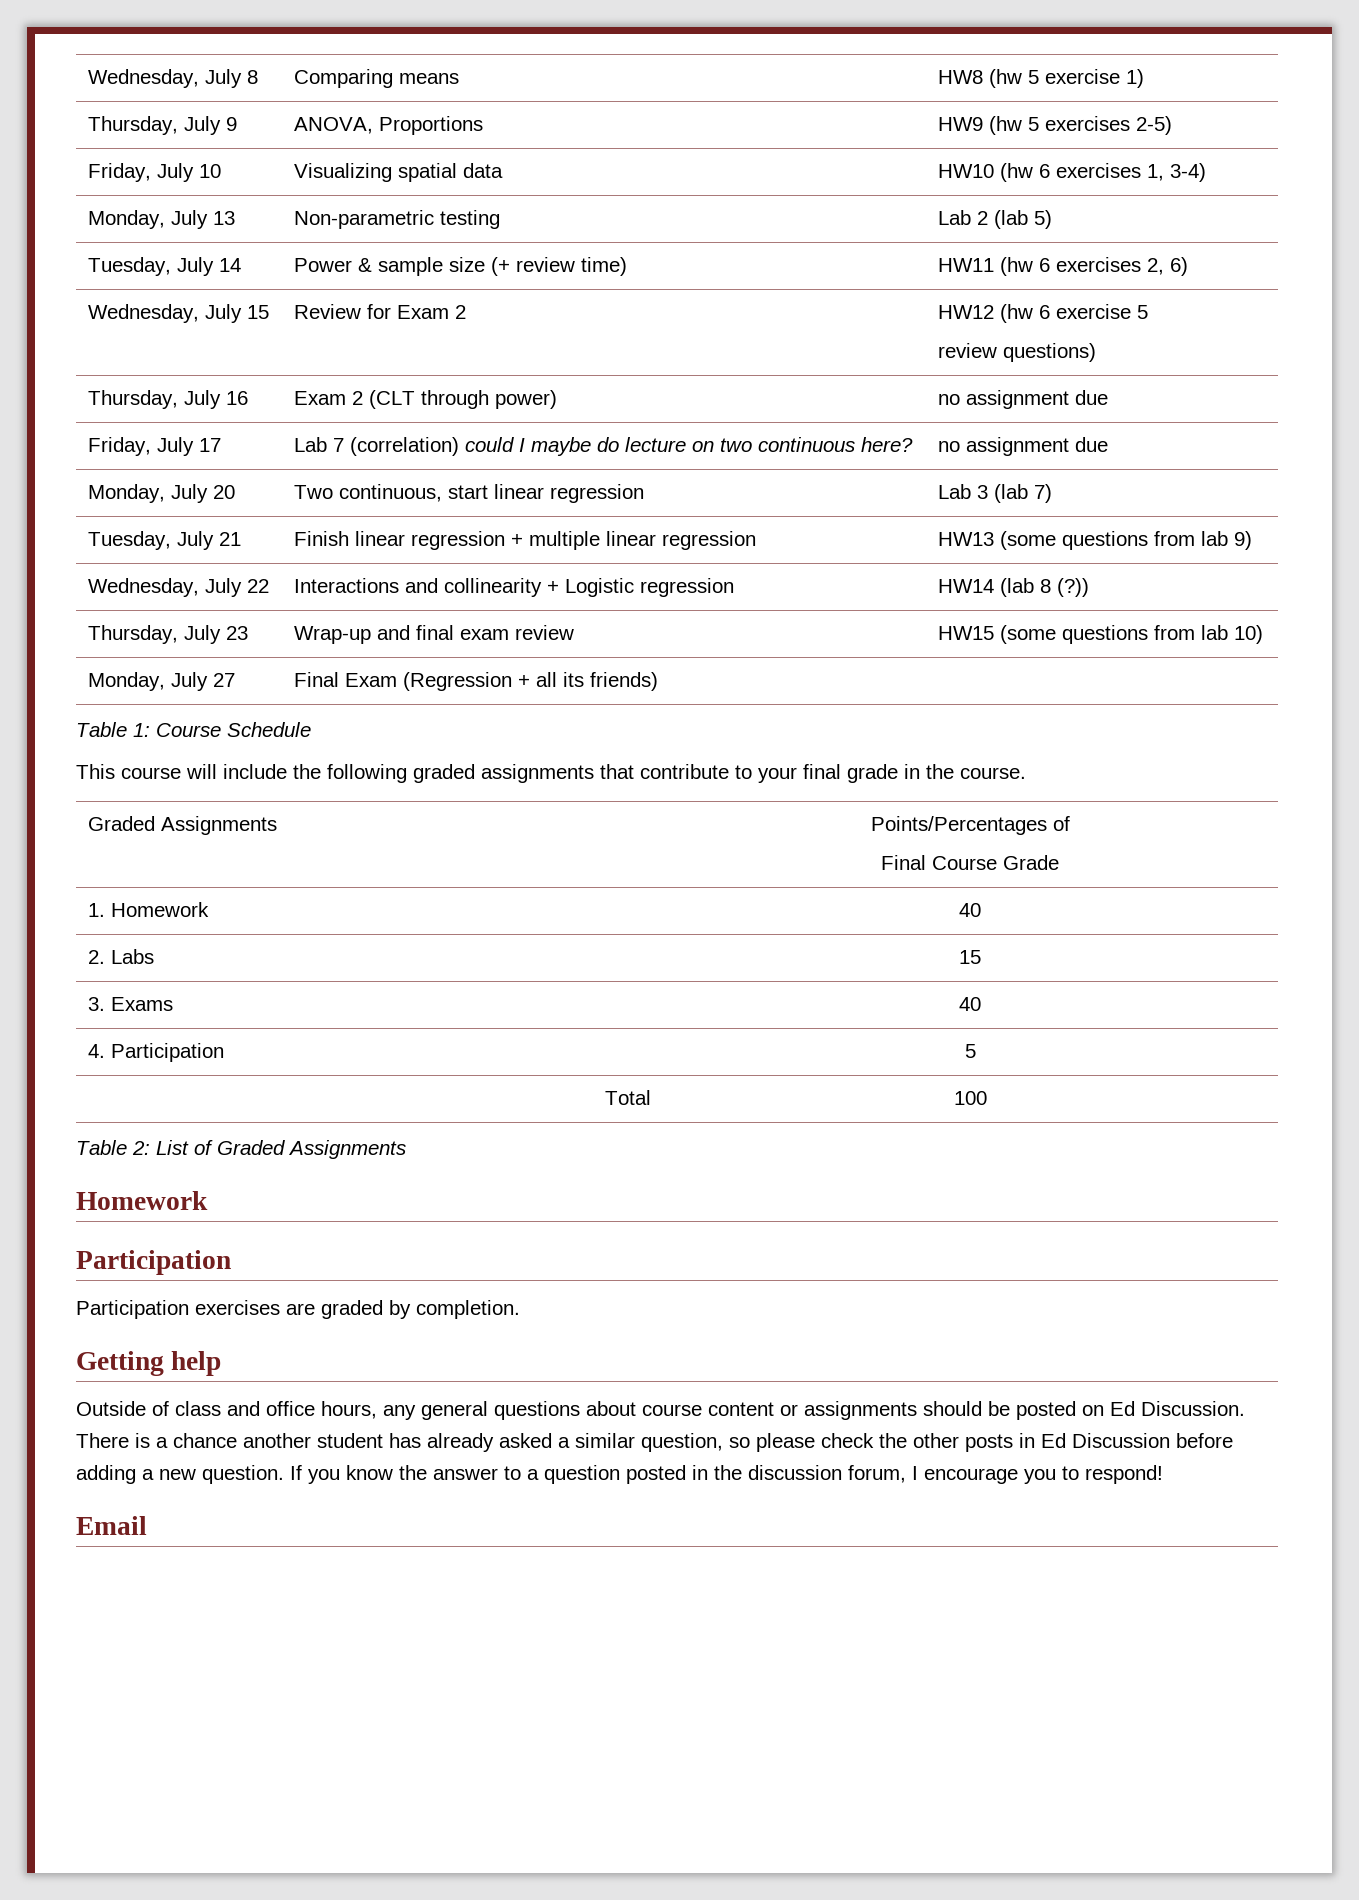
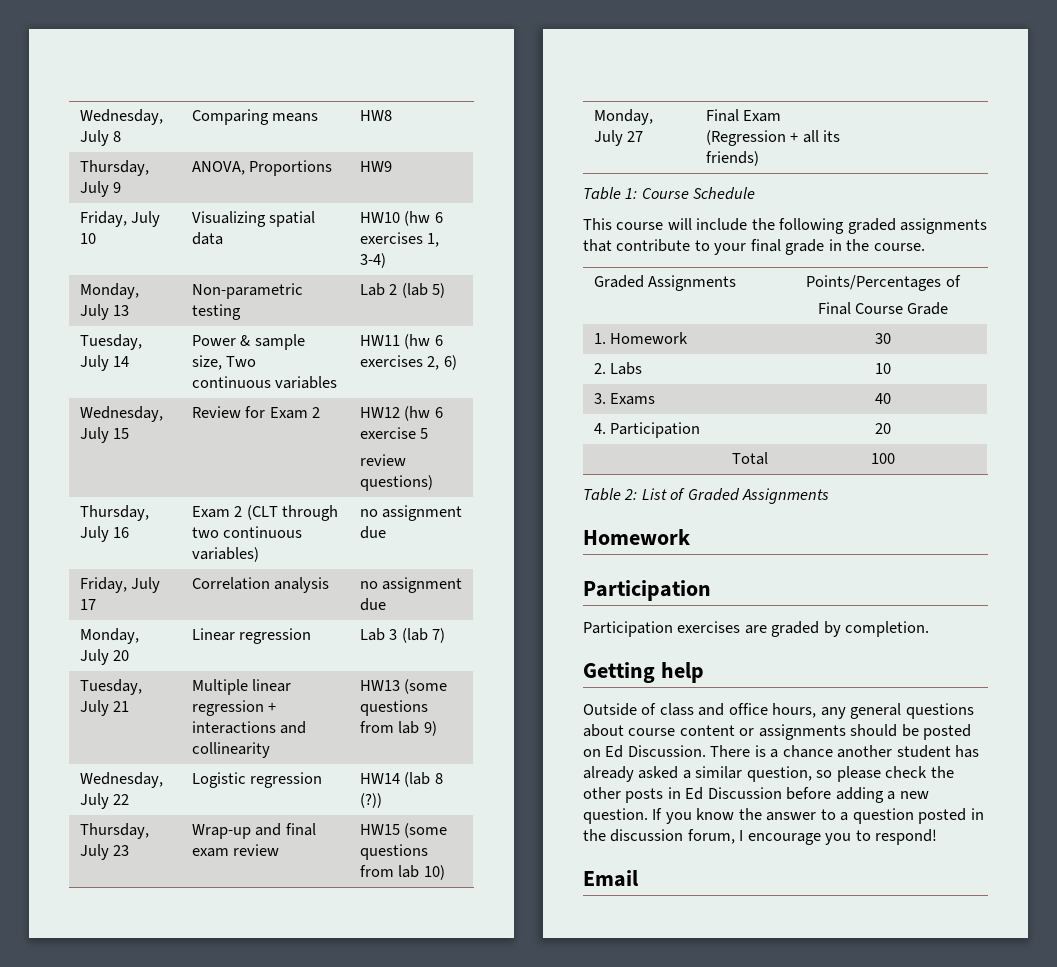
- Wednesday, July 8 | Comparing means | HW8 (hw 5 exercise 1)
+ Wednesday, July 8 | Comparing means | HW8
- Thursday, July 9 | ANOVA, Proportions | HW9 (hw 5 exercises 2-5)
+ Thursday, July 9 | ANOVA, Proportions | HW9
- Tuesday, July 14 | Power & sample size (+ review time) | HW11 (hw 6 exercises 2, 6)
+ Tuesday, July 14 | Power & sample size, Two continuous variables | HW11 (hw 6 exercises 2, 6)
- Thursday, July 16 | Exam 2 (CLT through power) | no assignment due
+ Thursday, July 16 | Exam 2 (CLT through two continuous variables) | no assignment due
- Friday, July 17 | Lab 7 (correlation) could I maybe do lecture on two continuous here? | no assignment due
+ Friday, July 17 | Correlation analysis | no assignment due
- Monday, July 20 | Two continuous, start linear regression | Lab 3 (lab 7)
+ Monday, July 20 | Linear regression | Lab 3 (lab 7)
- Tuesday, July 21 | Finish linear regression + multiple linear regression | HW13 (some questions from lab 9)
+ Tuesday, July 21 | Multiple linear regression + interactions and collinearity | HW13 (some questions from lab 9)
- Wednesday, July 22 | Interactions and collinearity + Logistic regression | HW14 (lab 8 (?))
+ Wednesday, July 22 | Logistic regression | HW14 (lab 8 (?))
- 1. Homework | 40
+ 1. Homework | 30
- 2. Labs | 15
+ 2. Labs | 10
- 4. Participation | 5
+ 4. Participation | 20

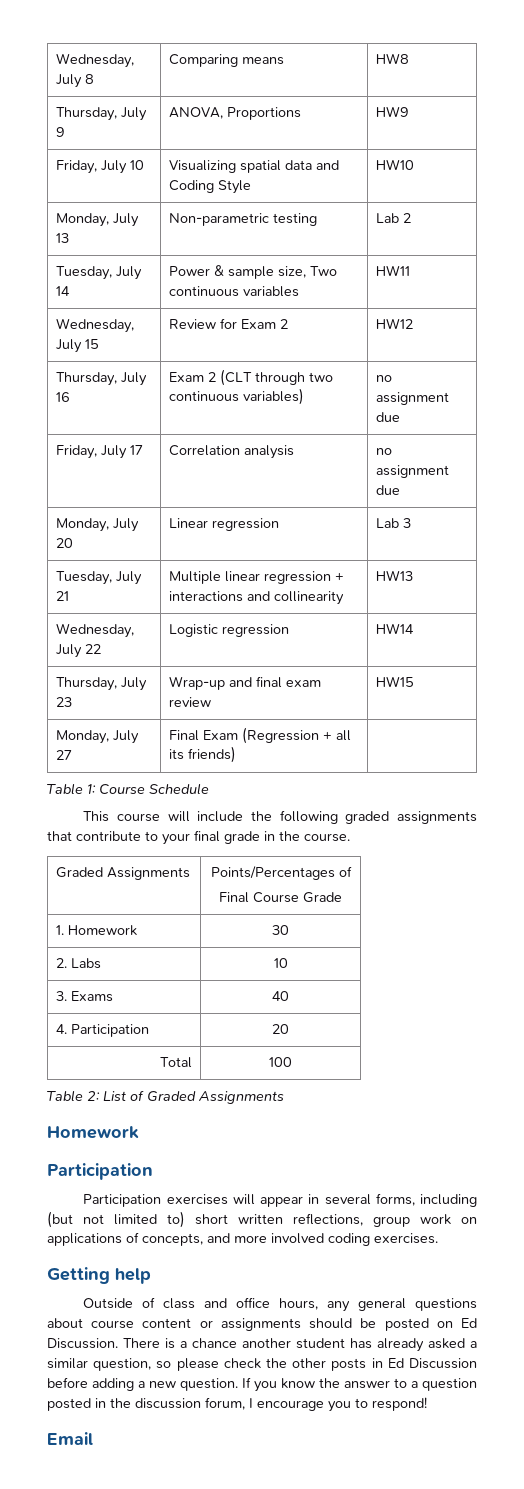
- Friday, July 10 | Visualizing spatial data | HW10 (hw 6 exercises 1, 3-4)
+ Friday, July 10 | Visualizing spatial data and Coding Style | HW10
- Monday, July 13 | Non-parametric testing | Lab 2 (lab 5)
+ Monday, July 13 | Non-parametric testing | Lab 2
- Tuesday, July 14 | Power & sample size, Two continuous variables | HW11 (hw 6 exercises 2, 6)
+ Tuesday, July 14 | Power & sample size, Two continuous variables | HW11
- Wednesday, July 15 | Review for Exam 2 | HW12 (hw 6 exercise 5
- review questions)
+ Wednesday, July 15 | Review for Exam 2 | HW12
- Monday, July 20 | Linear regression | Lab 3 (lab 7)
+ Monday, July 20 | Linear regression | Lab 3
- Tuesday, July 21 | Multiple linear regression + interactions and collinearity | HW13 (some questions from lab 9)
+ Tuesday, July 21 | Multiple linear regression + interactions and collinearity | HW13
- Wednesday, July 22 | Logistic regression | HW14 (lab 8 (?))
+ Wednesday, July 22 | Logistic regression | HW14
- Thursday, July 23 | Wrap-up and final exam review | HW15 (some questions from lab 10)
+ Thursday, July 23 | Wrap-up and final exam review | HW15
- Participation exercises are graded by completion.
+ Participation exercises will appear in several forms, including (but not limited to) short written reflections, group work on applications of concepts, and more involved coding exercises.

